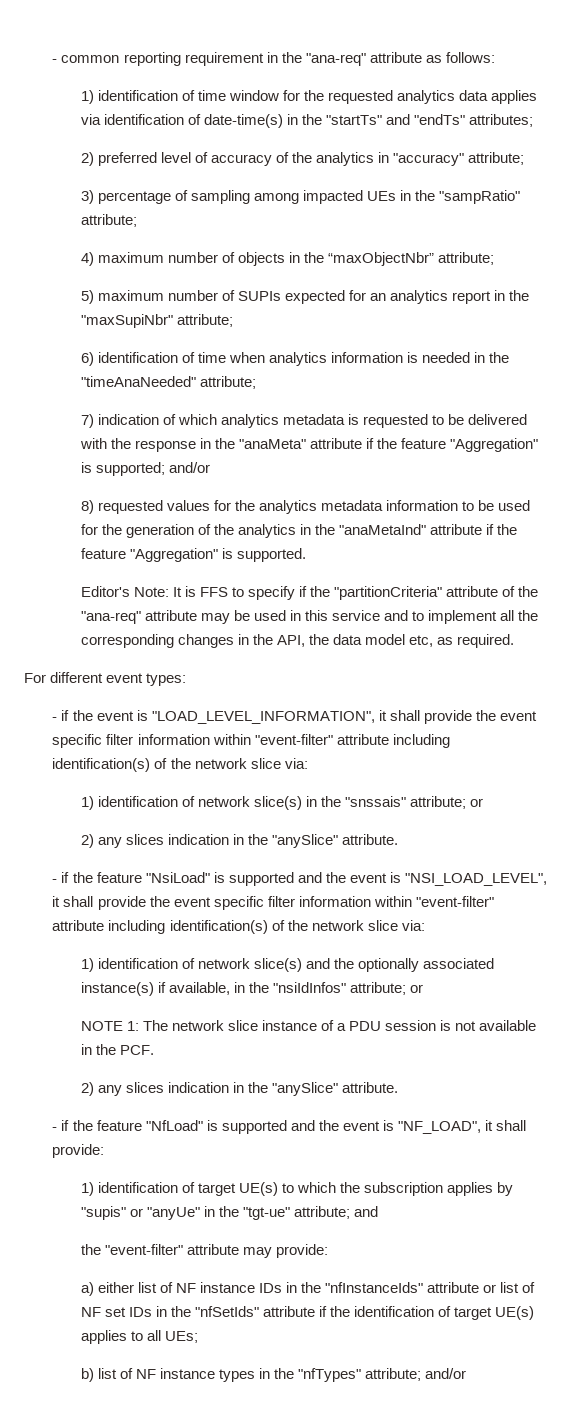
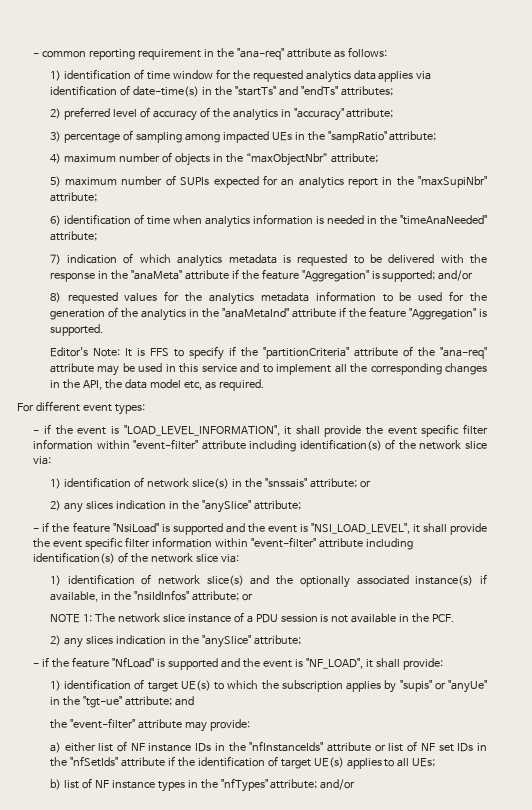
  1) identification of network slice(s) in the "snssais" attribute; or
- 2) any slices indication in the "anySlice" attribute.
+ 2) any slices indication in the "anySlice" attribute;
  NOTE 1: The network slice instance of a PDU session is not available in the PCF.
- 2) any slices indication in the "anySlice" attribute.
+ 2) any slices indication in the "anySlice" attribute;

